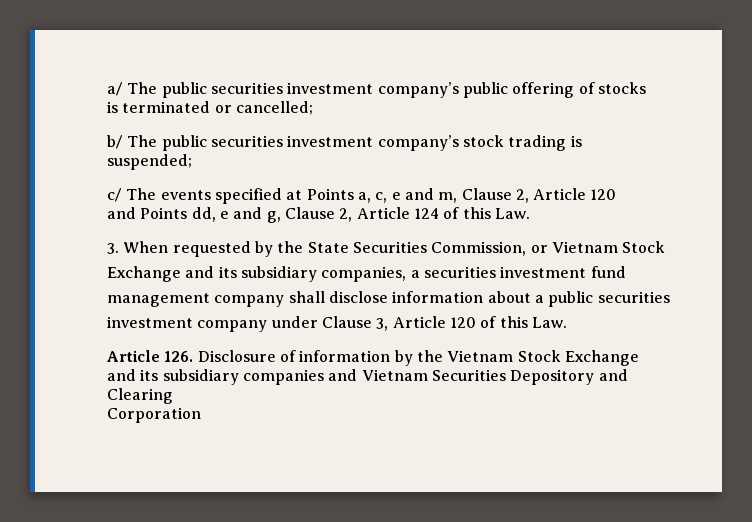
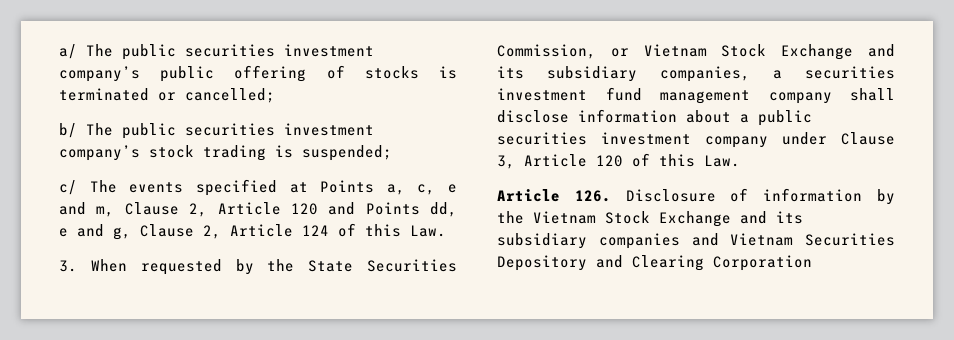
- a/ The public securities investment company’s public offering of stocks
- is terminated or cancelled;
+ a/ The public securities investment company’s public offering of stocks is terminated or cancelled;
- b/ The public securities investment company’s stock trading is
- suspended;
+ b/ The public securities investment company’s stock trading is suspended;
- c/ The events specified at Points a, c, e and m, Clause 2, Article 120
- and Points dd, e and g, Clause 2, Article 124 of this Law.
+ c/ The events specified at Points a, c, e and m, Clause 2, Article 120 and Points dd, e and g, Clause 2, Article 124 of this Law.
- 3. When requested by the State Securities Commission, or Vietnam Stock
- Exchange and its subsidiary companies, a securities investment fund
- management company shall disclose information about a public securities
- investment company under Clause 3, Article 120 of this Law.
+ 3. When requested by the State Securities Commission, or Vietnam Stock Exchange and its subsidiary companies, a securities investment fund management company shall disclose information about a public securities investment company under Clause 3, Article 120 of this Law.
- Article 126. Disclosure of information by the Vietnam Stock Exchange
- and its subsidiary companies and Vietnam Securities Depository and Clearing
- Corporation
+ Article 126. Disclosure of information by the Vietnam Stock Exchange and its subsidiary companies and Vietnam Securities Depository and Clearing Corporation

